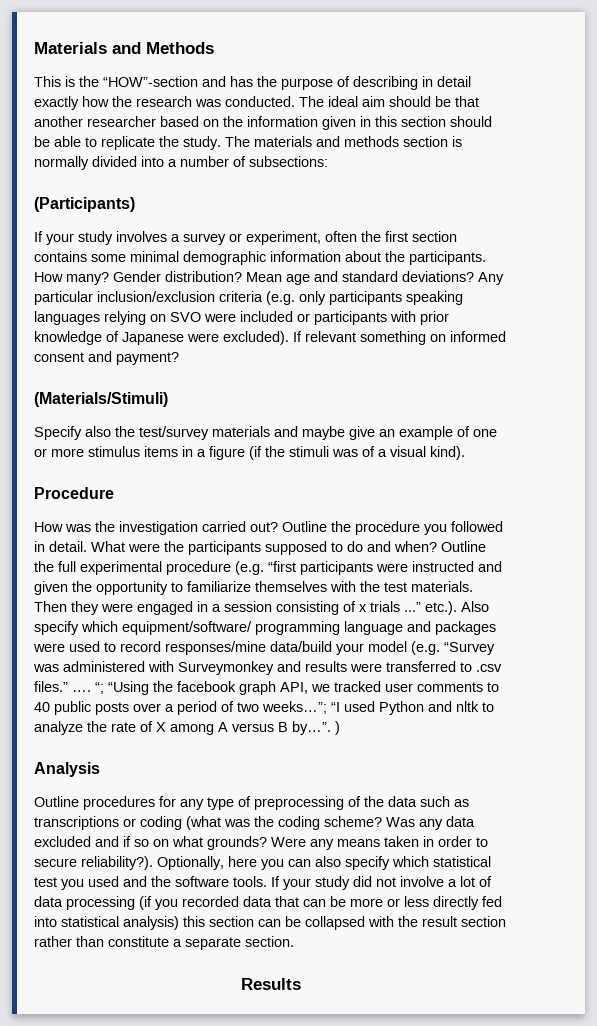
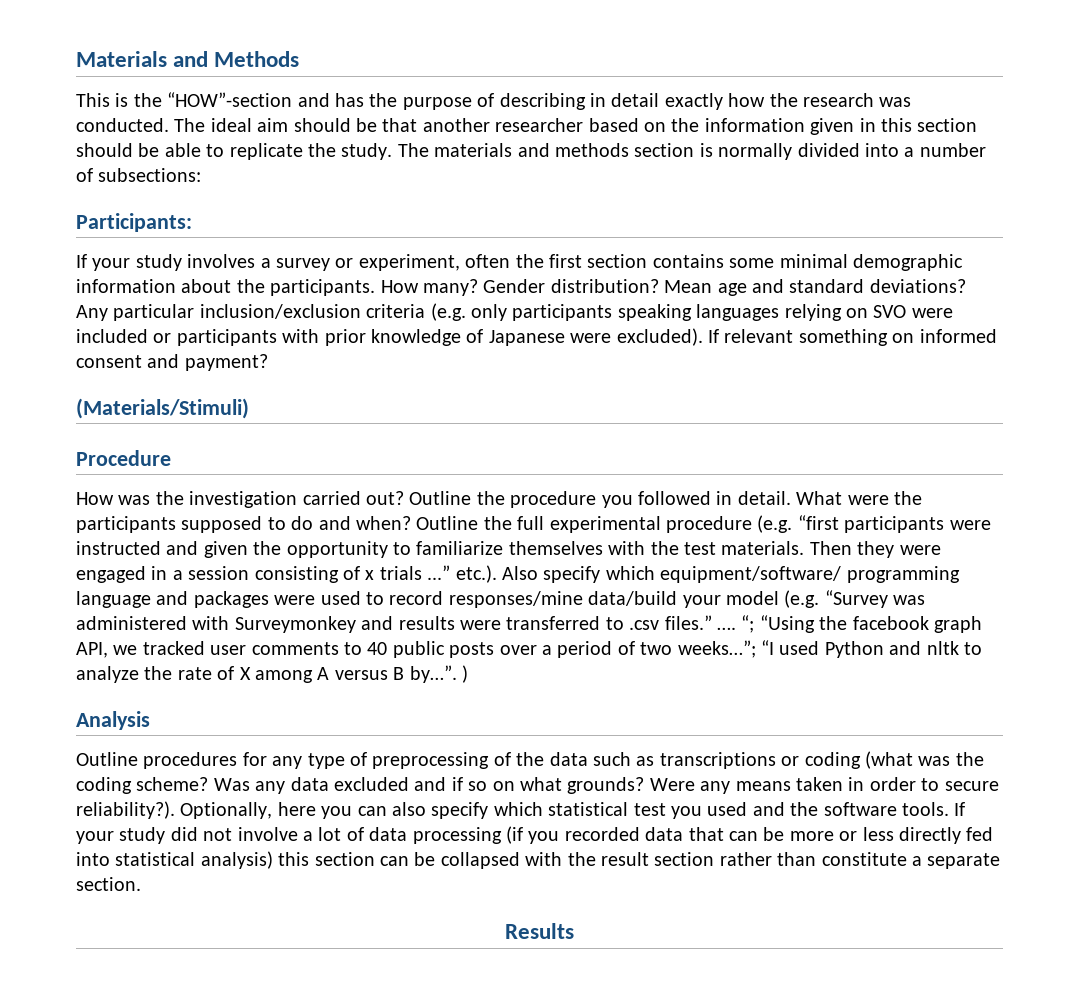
- (Participants)
+ Participants:
- Specify also the test/survey materials and maybe give an example of one or more stimulus items in a figure (if the stimuli was of a visual kind).

